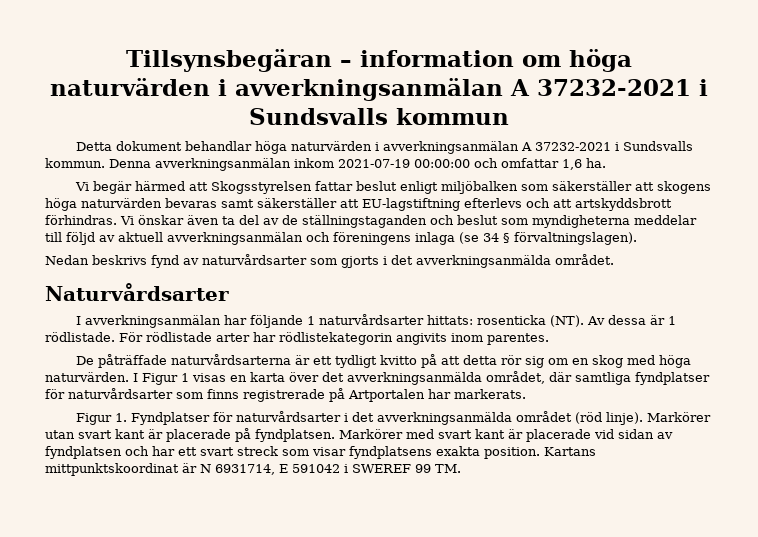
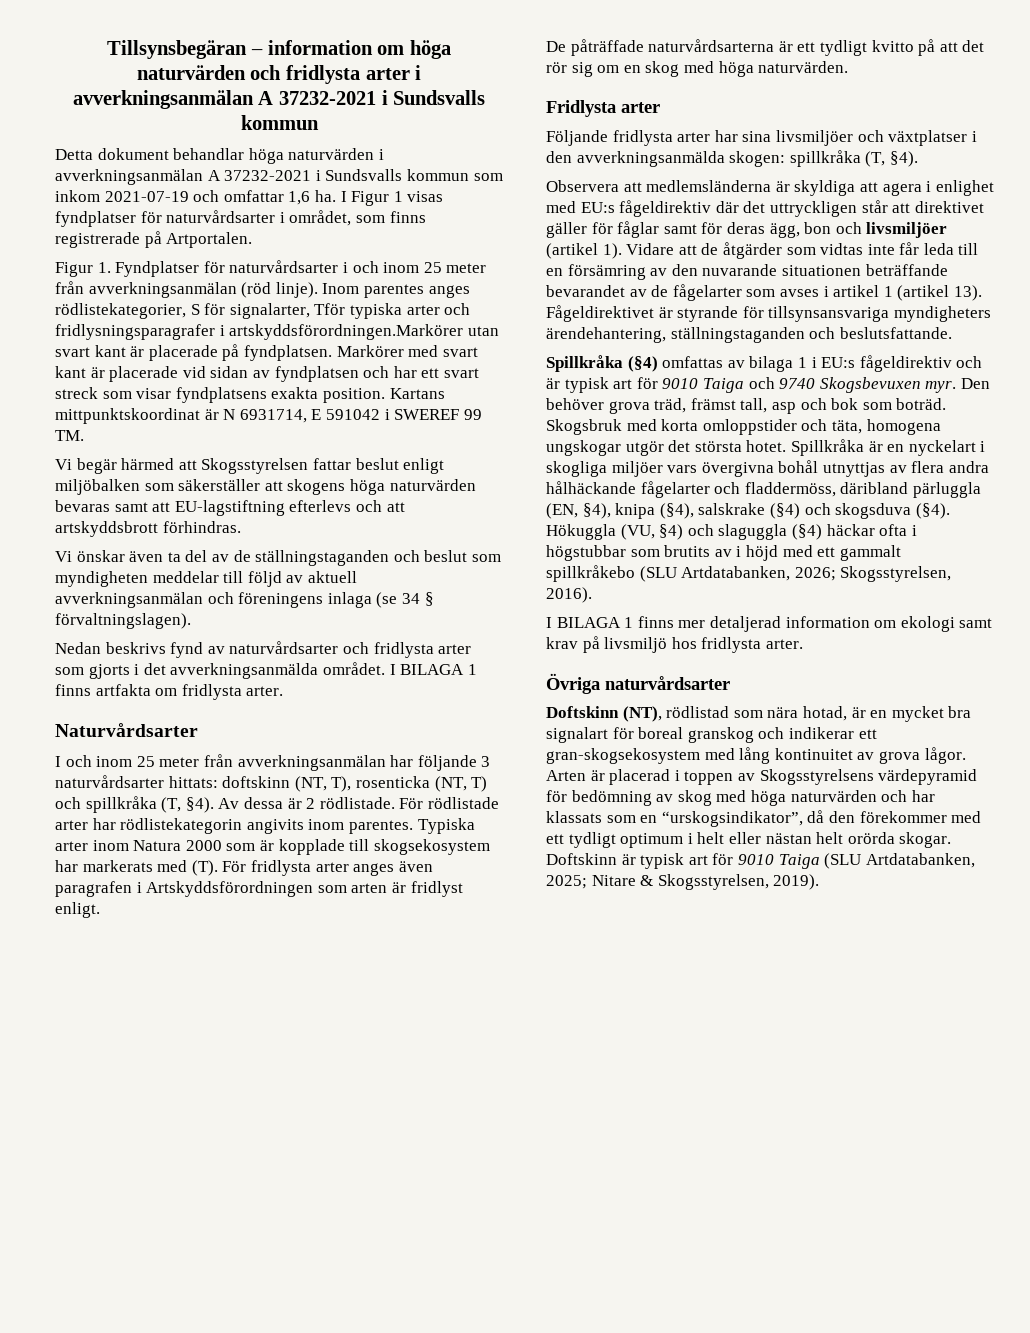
- Tillsynsbegäran – information om höga naturvärden i avverkningsanmälan A 37232-2021 i Sundsvalls kommun
+ Tillsynsbegäran – information om höga naturvärden och fridlysta arter i avverkningsanmälan A 37232-2021 i Sundsvalls kommun
- Detta dokument behandlar höga naturvärden i avverkningsanmälan A 37232-2021 i Sundsvalls kommun. Denna avverkningsanmälan inkom 2021-07-19 00:00:00 och omfattar 1,6 ha.
- Vi begär härmed att Skogsstyrelsen fattar beslut enligt miljöbalken som säkerställer att skogens höga naturvärden bevaras samt säkerställer att EU-lagstiftning efterlevs och att artskyddsbrott förhindras. Vi önskar även ta del av de ställningstaganden och beslut som myndigheterna meddelar till följd av aktuell avverkningsanmälan och föreningens inlaga (se 34 § förvaltningslagen).
- Nedan beskrivs fynd av naturvårdsarter som gjorts i det avverkningsanmälda området.
- Naturvårdsarter
- I avverkningsanmälan har följande 1 naturvårdsarter hittats: rosenticka (NT). Av dessa är 1 rödlistade. För rödlistade arter har rödlistekategorin angivits inom parentes.
- De påträffade naturvårdsarterna är ett tydligt kvitto på att detta rör sig om en skog med höga naturvärden. I Figur 1 visas en karta över det avverkningsanmälda området, där samtliga fyndplatser för naturvårdsarter som finns registrerade på Artportalen har markerats.
+ Detta dokument behandlar höga naturvärden i avverkningsanmälan A 37232-2021 i Sundsvalls kommun som inkom 2021-07-19 och omfattar 1,6 ha. I Figur 1 visas fyndplatser för naturvårdsarter i området, som finns registrerade på Artportalen.
- Figur 1. Fyndplatser för naturvårdsarter i det avverkningsanmälda området (röd linje). Markörer utan svart kant är placerade på fyndplatsen.
+ Figur 1. Fyndplatser för naturvårdsarter i och inom 25 meter från avverkningsanmälan (röd linje). Inom parentes anges rödlistekategorier, S för signalarter, Tför typiska arter och fridlysningsparagrafer i artskyddsförordningen.Markörer utan svart kant är placerade på fyndplatsen.
+ Vi begär härmed att Skogsstyrelsen fattar beslut enligt miljöbalken som säkerställer att skogens höga naturvärden bevaras samt att EU-lagstiftning efterlevs och att artskyddsbrott förhindras.
+ Vi önskar även ta del av de ställningstaganden och beslut som myndigheten meddelar till följd av aktuell avverkningsanmälan och föreningens inlaga (se 34 § förvaltningslagen).
+ Nedan beskrivs fynd av naturvårdsarter och fridlysta arter som gjorts i det avverkningsanmälda området. I BILAGA 1 finns artfakta om fridlysta arter.
+ Naturvårdsarter
+ I och inom 25 meter från avverkningsanmälan har följande 3 naturvårdsarter hittats: doftskinn (NT, T), rosenticka (NT, T) och spillkråka (T, §4). Av dessa är 2 rödlistade. För rödlistade arter har rödlistekategorin angivits inom parentes. Typiska arter inom Natura 2000 som är kopplade till skogsekosystem har markerats med (T). För fridlysta arter anges även paragrafen i Artskyddsförordningen som arten är fridlyst enligt.
+ De påträffade naturvårdsarterna är ett tydligt kvitto på att det rör sig om en skog med höga naturvärden.
+ Fridlysta arter
+ Följande fridlysta arter har sina livsmiljöer och växtplatser i den avverkningsanmälda skogen: spillkråka (T, §4).
+ Observera att medlemsländerna är skyldiga att agera i enlighet med EU:s fågeldirektiv där det uttryckligen står att direktivet gäller för fåglar samt för deras ägg, bon och livsmiljöer (artikel 1). Vidare att de åtgärder som vidtas inte får leda till en försämring av den nuvarande situationen beträffande bevarandet av de fågelarter som avses i artikel 1 (artikel 13). Fågeldirektivet är styrande för tillsynsansvariga myndigheters ärendehantering, ställningstaganden och beslutsfattande.
+ Spillkråka (§4) omfattas av bilaga 1 i EU:s fågeldirektiv och är typisk art för 9010 Taiga och 9740 Skogsbevuxen myr. Den behöver grova träd, främst tall, asp och bok som boträd. Skogsbruk med korta omloppstider och täta, homogena ungskogar utgör det största hotet. Spillkråka är en nyckelart i skogliga miljöer vars övergivna bohål utnyttjas av flera andra hålhäckande fågelarter och fladdermöss, däribland pärluggla (EN, §4), knipa (§4), salskrake (§4) och skogsduva (§4). Hökuggla (VU, §4) och slaguggla (§4) häckar ofta i högstubbar som brutits av i höjd med ett gammalt spillkråkebo (SLU Artdatabanken, 2026; Skogsstyrelsen, 2016).
+ I BILAGA 1 finns mer detaljerad information om ekologi samt krav på livsmiljö hos fridlysta arter.
+ Övriga naturvårdsarter
+ Doftskinn (NT), rödlistad som nära hotad, är en mycket bra signalart för boreal granskog och indikerar ett gran-skogsekosystem med lång kontinuitet av grova lågor. Arten är placerad i toppen av Skogsstyrelsens värdepyramid för bedömning av skog med höga naturvärden och har klassats som en “urskogsindikator”, då den förekommer med ett tydligt optimum i helt eller nästan helt orörda skogar. Doftskinn är typisk art för 9010 Taiga (SLU Artdatabanken, 2025; Nitare & Skogsstyrelsen, 2019).

